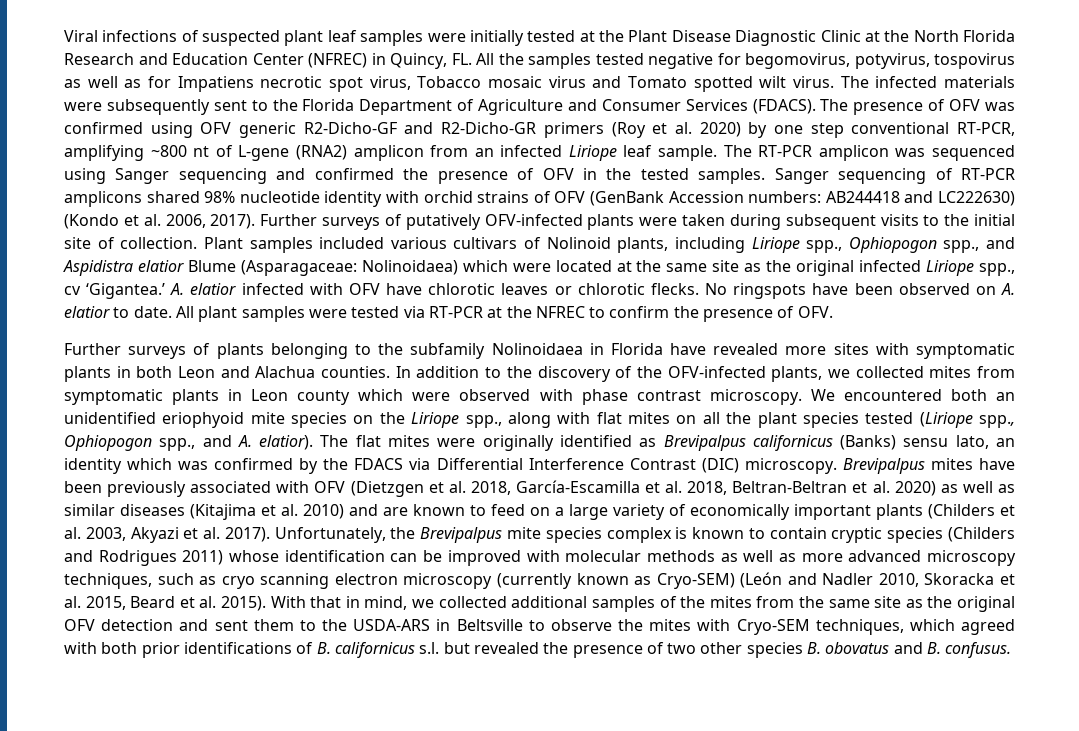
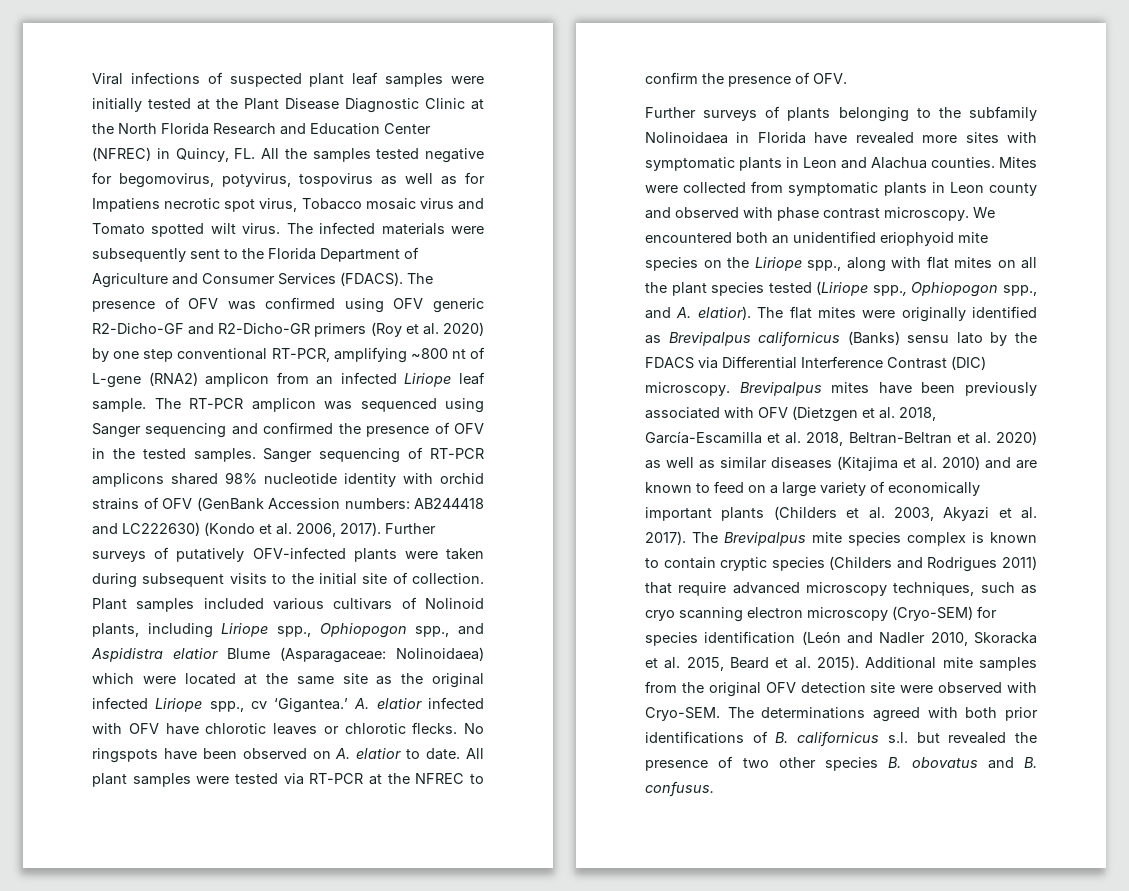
- Further surveys of plants belonging to the subfamily Nolinoidaea in Florida have revealed more sites with symptomatic plants in both Leon and Alachua counties.
+ Further surveys of plants belonging to the subfamily Nolinoidaea in Florida have revealed more sites with symptomatic plants in Leon and Alachua counties.
- In addition to the discovery of the OFV-infected plants, we collected mites from symptomatic plants in Leon county which were observed with phase contrast microscopy.
+ Mites were collected from symptomatic plants in Leon county and observed with phase contrast microscopy.
- The flat mites were originally identified as Brevipalpus californicus (Banks) sensu lato, an identity which was confirmed by the FDACS via Differential Interference Contrast (DIC) microscopy.
+ The flat mites were originally identified as Brevipalpus californicus (Banks) sensu lato by the FDACS via Differential Interference Contrast (DIC) microscopy.
- Unfortunately, the Brevipalpus mite species complex is known to contain cryptic species (Childers and Rodrigues 2011) whose identification can be improved with molecular methods as well as more advanced microscopy techniques, such as cryo scanning electron microscopy (currently known as Cryo-SEM) (León and Nadler 2010, Skoracka et al. 2015, Beard et al. 2015).
+ The Brevipalpus mite species complex is known to contain cryptic species (Childers and Rodrigues 2011) that require advanced microscopy techniques, such as cryo scanning electron microscopy (Cryo-SEM) for species identification (León and Nadler 2010, Skoracka et al. 2015, Beard et al. 2015).
- With that in mind, we collected additional samples of the mites from the same site as the original OFV detection and sent them to the USDA-ARS in Beltsville to observe the mites with Cryo-SEM techniques, which agreed with both prior identifications of B. californicus s.l. but revealed the presence of two other species B. obovatus and B. confusus.
+ Additional mite samples from the original OFV detection site were observed with Cryo-SEM. The determinations agreed with both prior identifications of B. californicus s.l. but revealed the presence of two other species B. obovatus and B. confusus.

